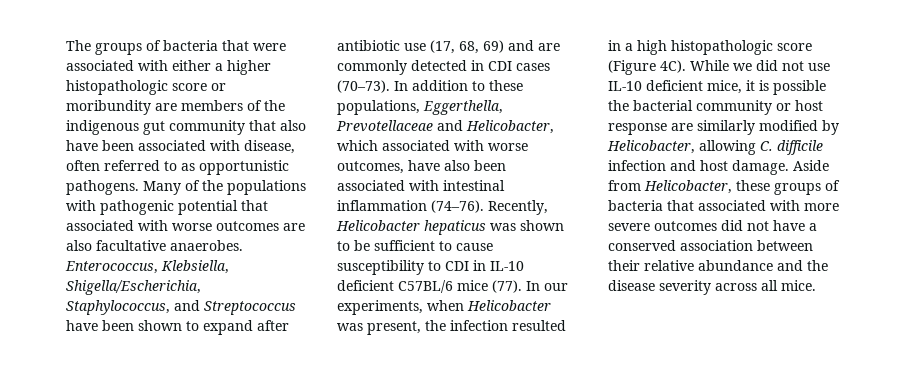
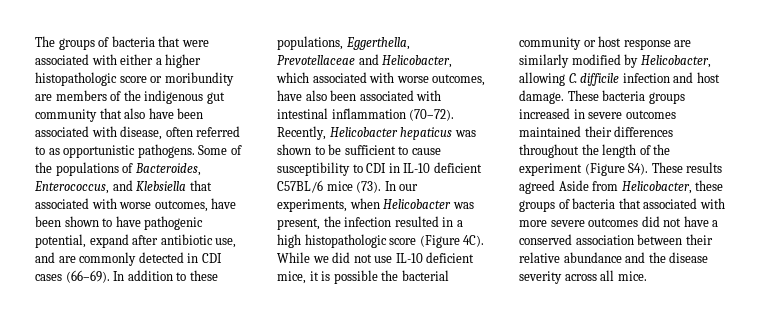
- Many of the populations with pathogenic potential that associated with worse outcomes are also facultative anaerobes. Enterococcus, Klebsiella, Shigella/Escherichia, Staphylococcus, and Streptococcus have been shown to expand after antibiotic use (17, 68, 69) and are commonly detected in CDI cases (70–73).
+ Some of the populations of Bacteroides, Enterococcus, and Klebsiella that associated with worse outcomes, have been shown to have pathogenic potential, expand after antibiotic use, and are commonly detected in CDI cases (66–69).
- In addition to these populations, Eggerthella, Prevotellaceae and Helicobacter, which associated with worse outcomes, have also been associated with intestinal inflammation (74–76).
+ In addition to these populations, Eggerthella, Prevotellaceae and Helicobacter, which associated with worse outcomes, have also been associated with intestinal inflammation (70–72).
- Recently, Helicobacter hepaticus was shown to be sufficient to cause susceptibility to CDI in IL-10 deficient C57BL/6 mice (77).
+ Recently, Helicobacter hepaticus was shown to be sufficient to cause susceptibility to CDI in IL-10 deficient C57BL/6 mice (73).
- Aside from Helicobacter, these groups of bacteria that associated with more severe outcomes did not have a conserved association between their relative abundance and the disease severity across all mice.
+ These bacteria groups increased in severe outcomes maintained their differences throughout the length of the experiment (Figure S4). These results agreed Aside from Helicobacter, these groups of bacteria that associated with more severe outcomes did not have a conserved association between their relative abundance and the disease severity across all mice.

